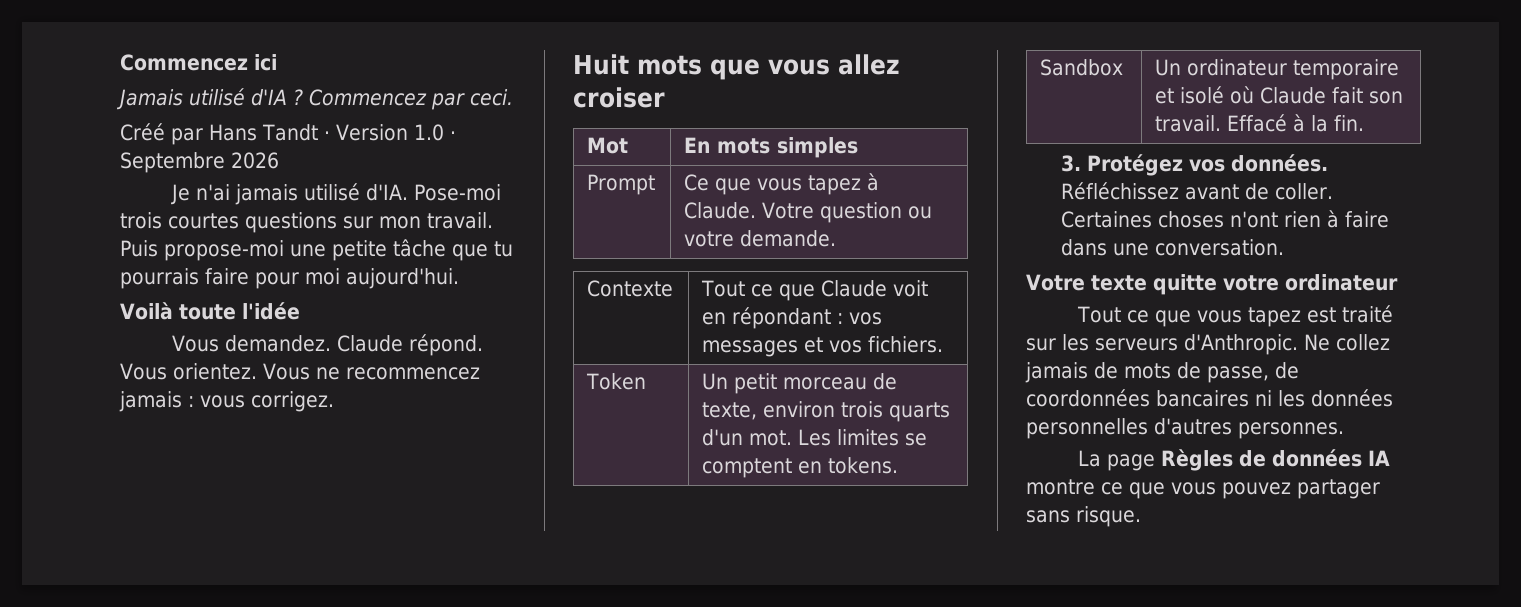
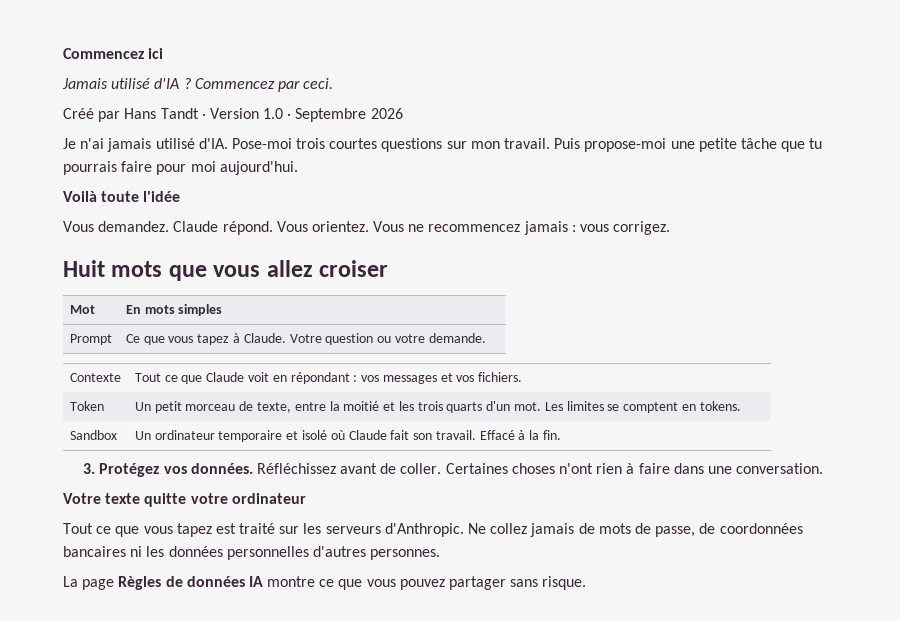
- Token | Un petit morceau de texte, environ trois quarts d'un mot. Les limites se comptent en tokens.
+ Token | Un petit morceau de texte, entre la moitié et les trois quarts d'un mot. Les limites se comptent en tokens.

